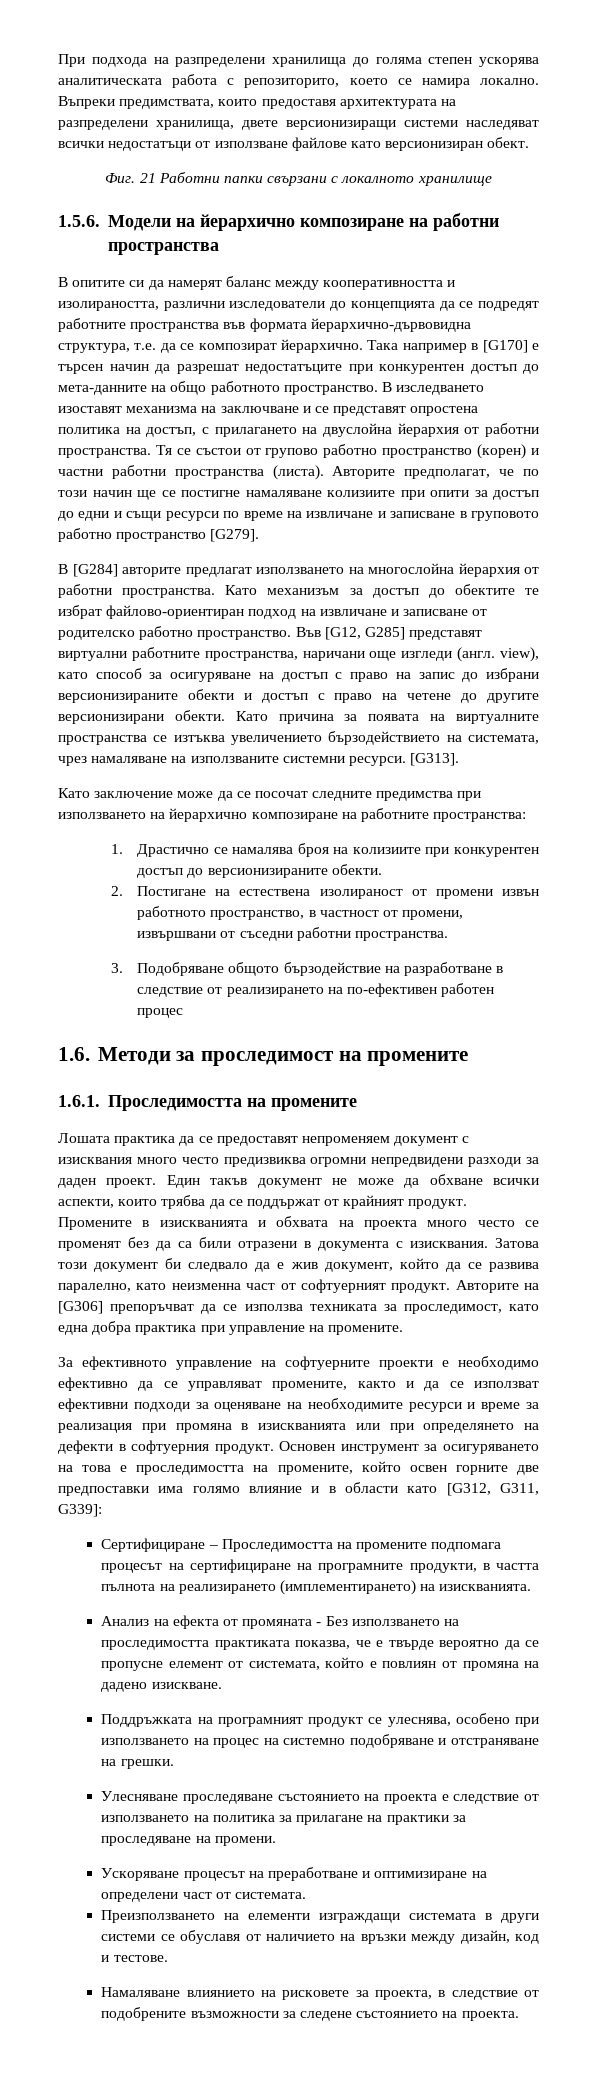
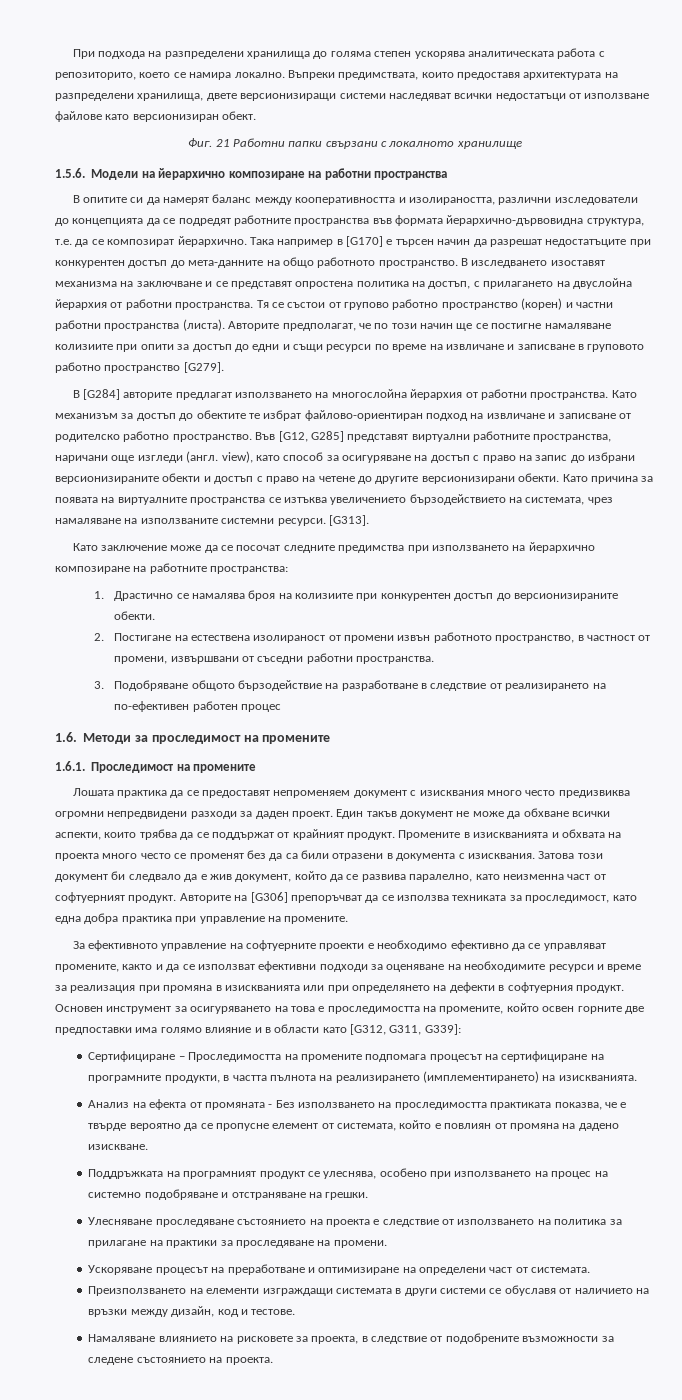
- 1.6.1. Проследимостта на промените
+ 1.6.1. Проследимост на промените

